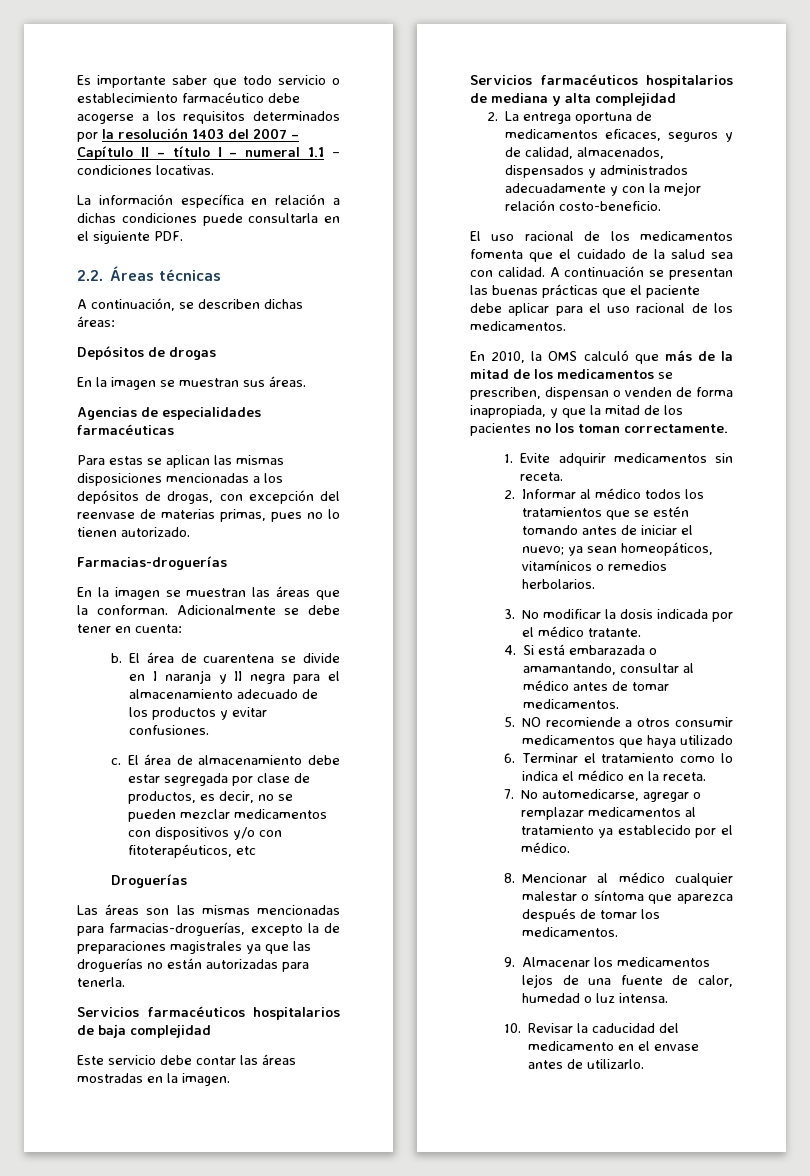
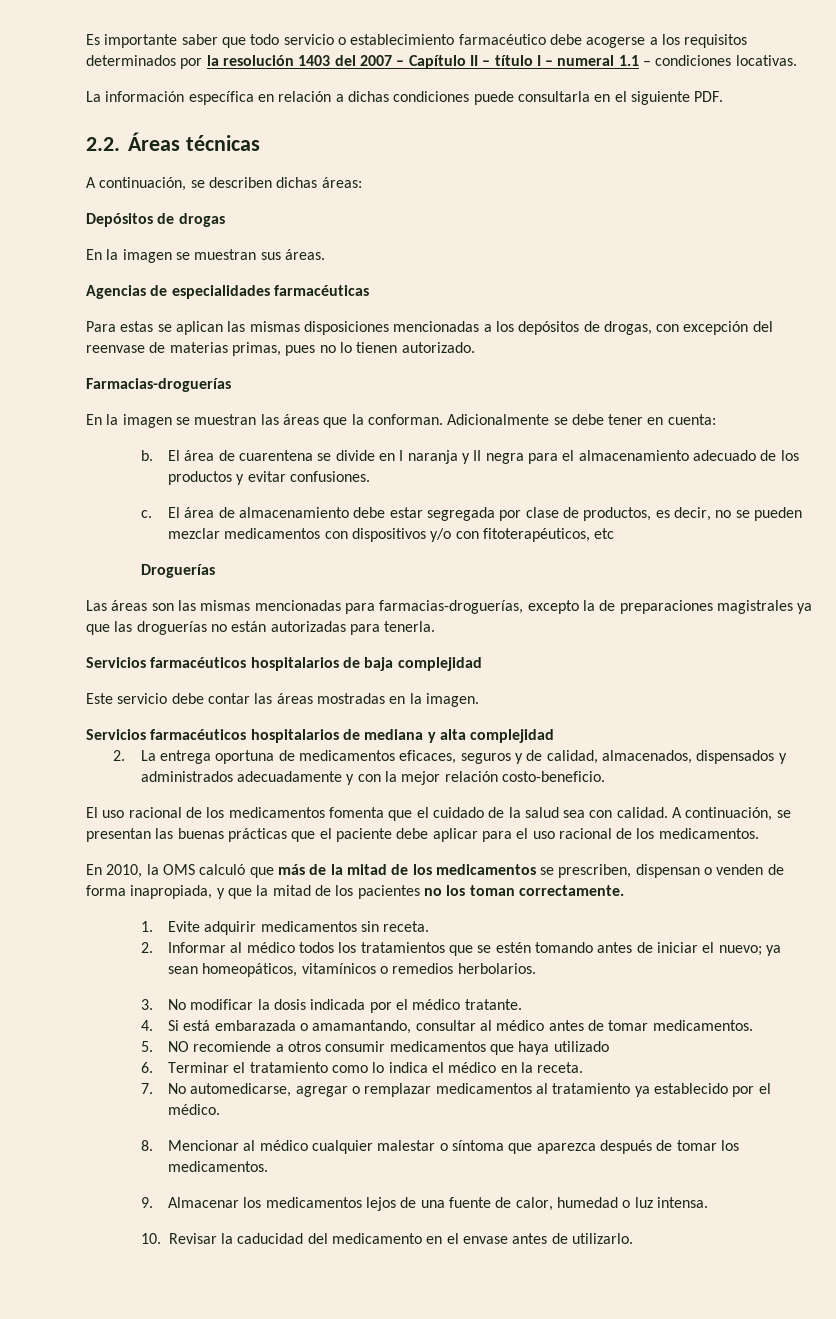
- A continuación se presentan las buenas prácticas que el paciente debe aplicar para el uso racional de los medicamentos.
+ A continuación, se presentan las buenas prácticas que el paciente debe aplicar para el uso racional de los medicamentos.

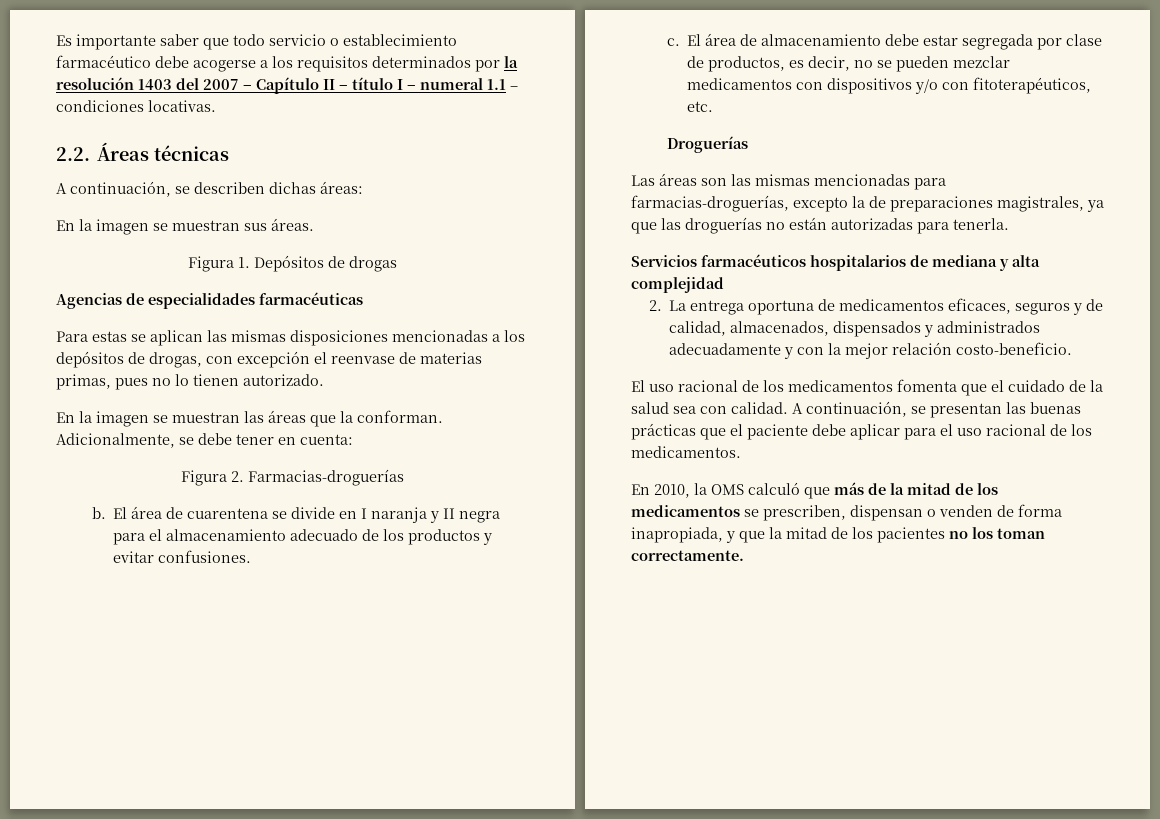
- La información específica en relación a dichas condiciones puede consultarla en el siguiente PDF.
- Depósitos de drogas
+ Figura 1. Depósitos de drogas
- Para estas se aplican las mismas disposiciones mencionadas a los depósitos de drogas, con excepción del reenvase de materias primas, pues no lo tienen autorizado.
+ Para estas se aplican las mismas disposiciones mencionadas a los depósitos de drogas, con excepción el reenvase de materias primas, pues no lo tienen autorizado.
- Farmacias-droguerías
- Adicionalmente se debe tener en cuenta:
+ Adicionalmente, se debe tener en cuenta:
+ Figura 2. Farmacias-droguerías
- El área de almacenamiento debe estar segregada por clase de productos, es decir, no se pueden mezclar medicamentos con dispositivos y/o con fitoterapéuticos, etc
+ El área de almacenamiento debe estar segregada por clase de productos, es decir, no se pueden mezclar medicamentos con dispositivos y/o con fitoterapéuticos, etc.
- Las áreas son las mismas mencionadas para farmacias-droguerías, excepto la de preparaciones magistrales ya que las droguerías no están autorizadas para tenerla.
+ Las áreas son las mismas mencionadas para farmacias-droguerías, excepto la de preparaciones magistrales, ya que las droguerías no están autorizadas para tenerla.
- Servicios farmacéuticos hospitalarios de baja complejidad
- Este servicio debe contar las áreas mostradas en la imagen.
- 1. Evite adquirir medicamentos sin receta.
- 2. Informar al médico todos los tratamientos que se estén tomando antes de iniciar el nuevo; ya sean homeopáticos, vitamínicos o remedios herbolarios.
- 3. No modificar la dosis indicada por el médico tratante.
- 4. Si está embarazada o amamantando, consultar al médico antes de tomar medicamentos.
- 5. NO recomiende a otros consumir medicamentos que haya utilizado
- 6. Terminar el tratamiento como lo indica el médico en la receta.
- 7. No automedicarse, agregar o remplazar medicamentos al tratamiento ya establecido por el médico.
- 8. Mencionar al médico cualquier malestar o síntoma que aparezca después de tomar los medicamentos.
- 9. Almacenar los medicamentos lejos de una fuente de calor, humedad o luz intensa.
- 10. Revisar la caducidad del medicamento en el envase antes de utilizarlo.

